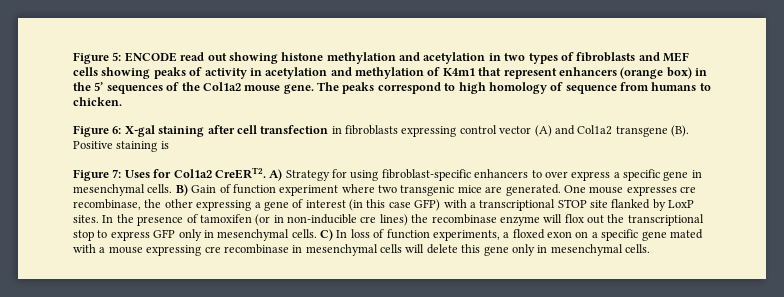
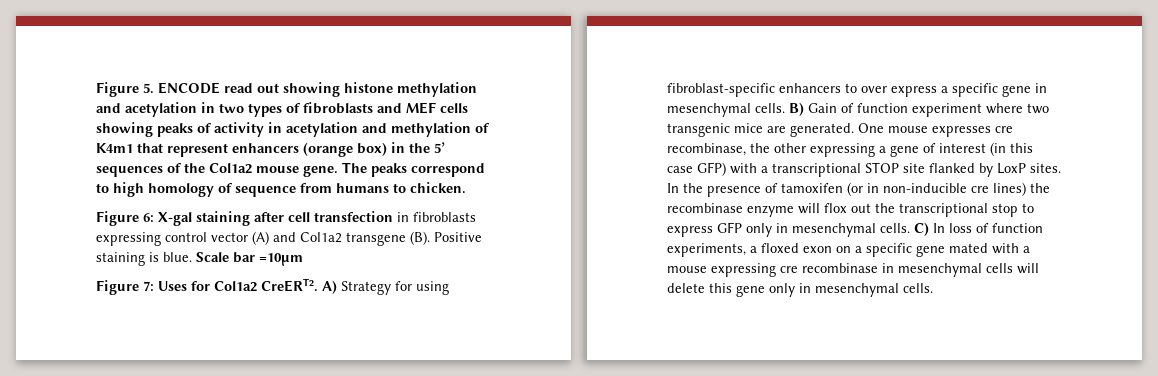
- Figure 5: ENCODE read out showing histone methylation and acetylation in two types of fibroblasts and MEF cells showing peaks of activity in acetylation and methylation of K4m1 that represent enhancers (orange box) in the 5’ sequences of the Col1a2 mouse gene.
+ Figure 5. ENCODE read out showing histone methylation and acetylation in two types of fibroblasts and MEF cells showing peaks of activity in acetylation and methylation of K4m1 that represent enhancers (orange box) in the 5’ sequences of the Col1a2 mouse gene.
- Figure 6: X-gal staining after cell transfection in fibroblasts expressing control vector (A) and Col1a2 transgene (B). Positive staining is
+ Figure 6: X-gal staining after cell transfection in fibroblasts expressing control vector (A) and Col1a2 transgene (B). Positive staining is blue. Scale bar =10µm

